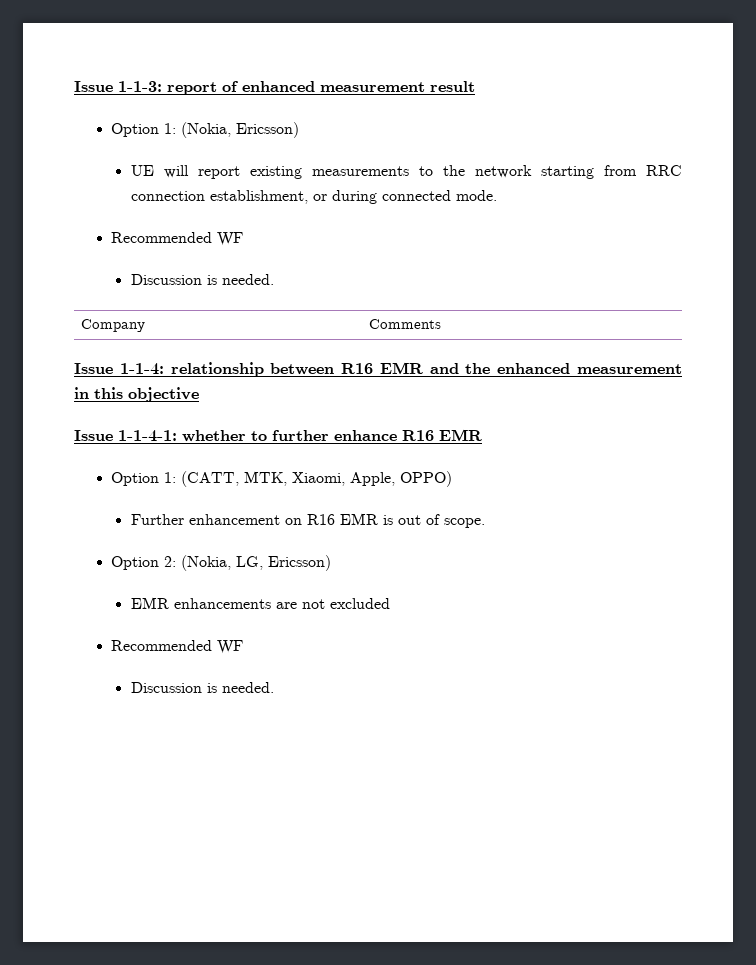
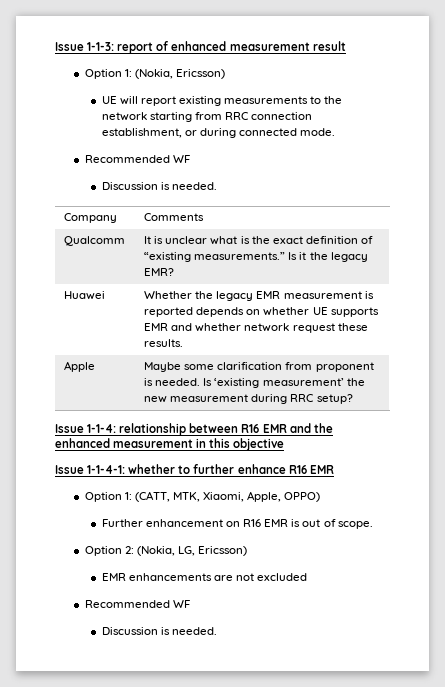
+ Qualcomm | It is unclear what is the exact definition of “existing measurements.” Is it the legacy EMR?
+ Huawei | Whether the legacy EMR measurement is reported depends on whether UE supports EMR and whether network request these results.
+ Apple | Maybe some clarification from proponent is needed. Is ‘existing measurement’ the new measurement during RRC setup?

